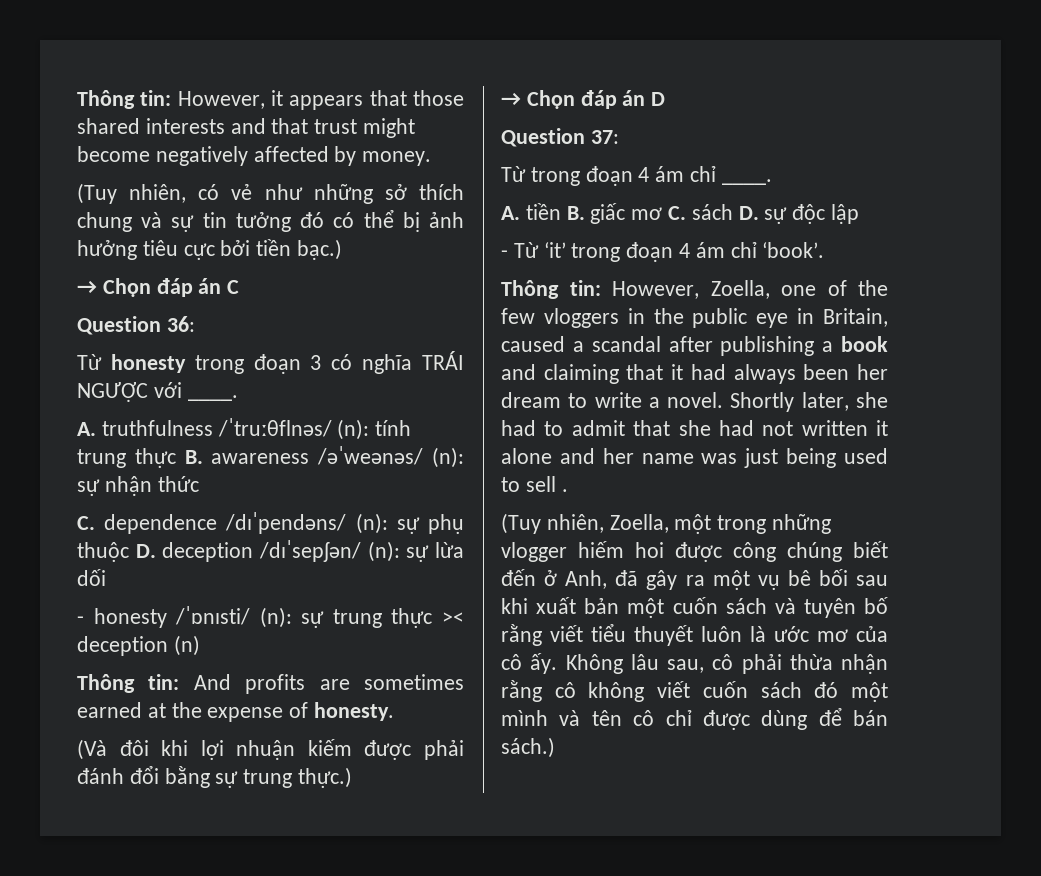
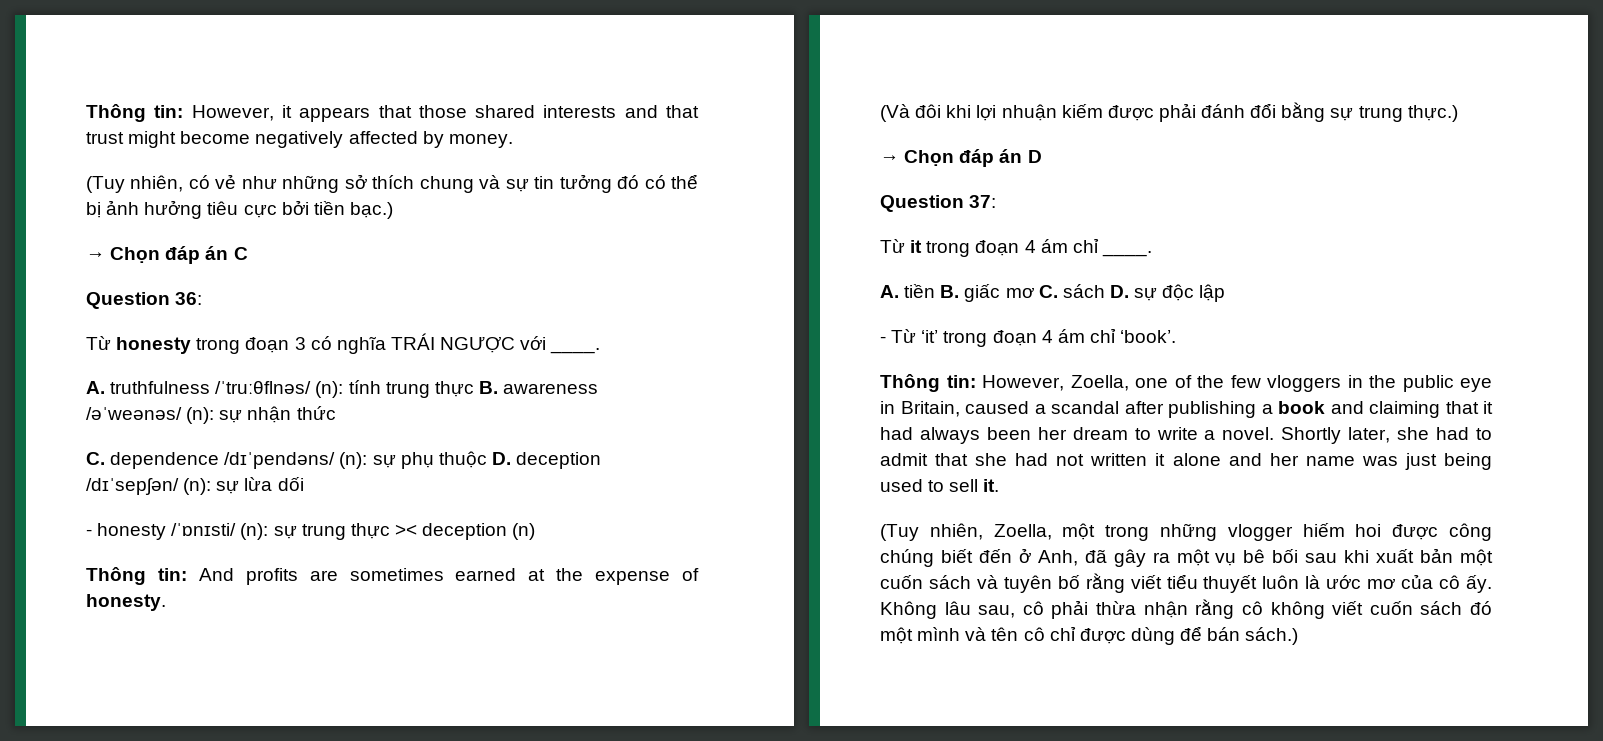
- Từ trong đoạn 4 ám chỉ ____.
+ Từ it trong đoạn 4 ám chỉ ____.
- Shortly later, she had to admit that she had not written it alone and her name was just being used to sell .
+ Shortly later, she had to admit that she had not written it alone and her name was just being used to sell it.

